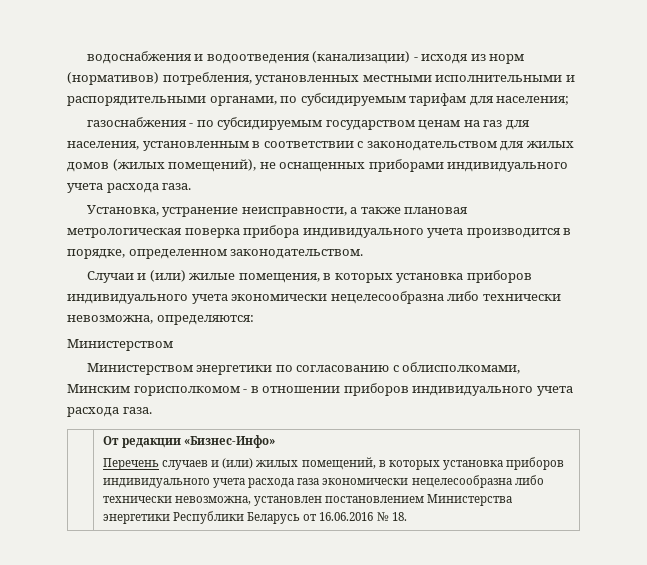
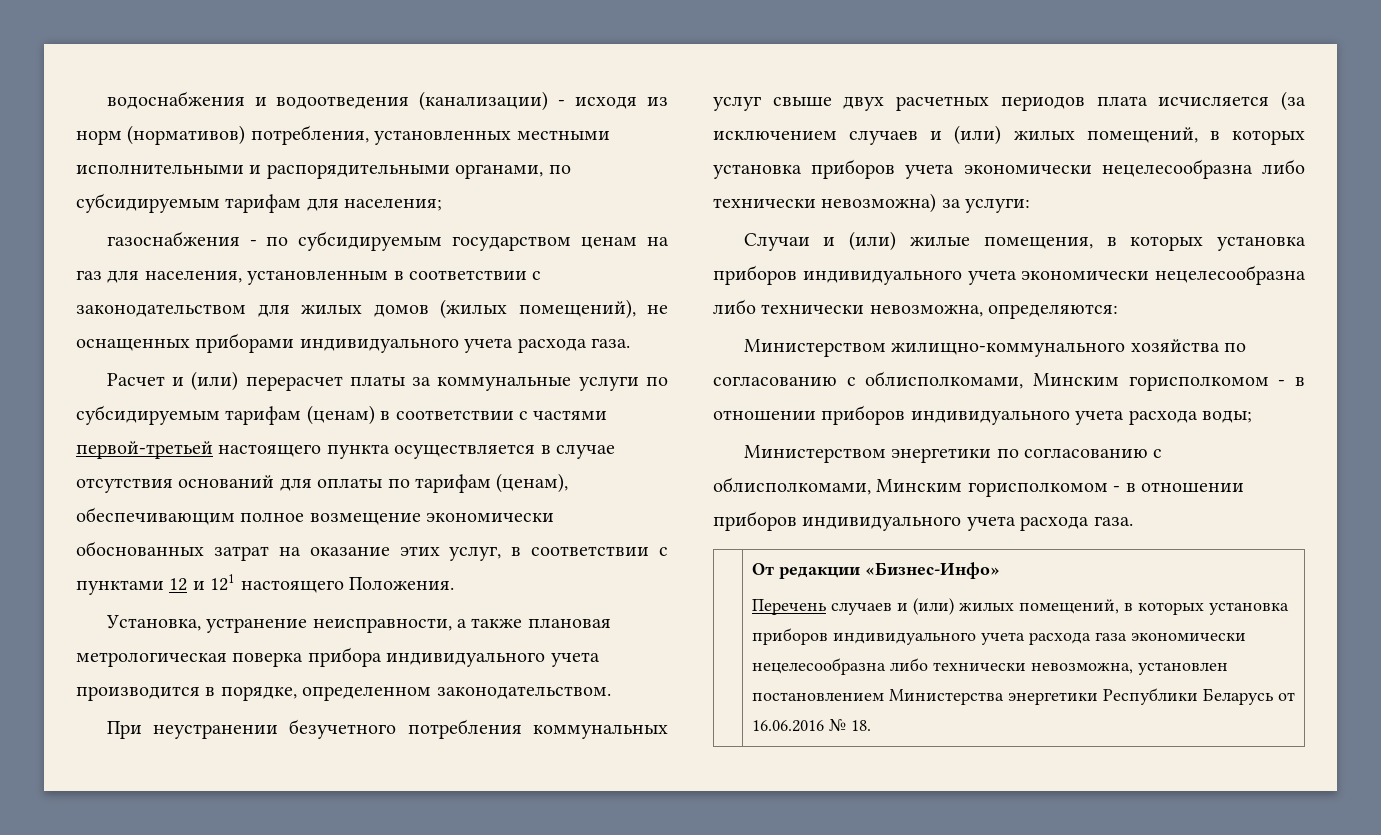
+ Расчет и (или) перерасчет платы за коммунальные услуги по субсидируемым тарифам (ценам) в соответствии с частями первой-третьей настоящего пункта осуществляется в случае отсутствия оснований для оплаты по тарифам (ценам), обеспечивающим полное возмещение экономически обоснованных затрат на оказание этих услуг, в соответствии с пунктами 12 и 121 настоящего Положения.
+ При неустранении безучетного потребления коммунальных услуг свыше двух расчетных периодов плата исчисляется (за исключением случаев и (или) жилых помещений, в которых установка приборов учета экономически нецелесообразна либо технически невозможна) за услуги:
  Случаи и (или) жилые помещения, в которых установка приборов индивидуального учета экономически нецелесообразна либо технически невозможна, определяются:
- Министерством
+ Министерством жилищно-коммунального хозяйства по согласованию с облисполкомами, Минским горисполкомом - в отношении приборов индивидуального учета расхода воды;

